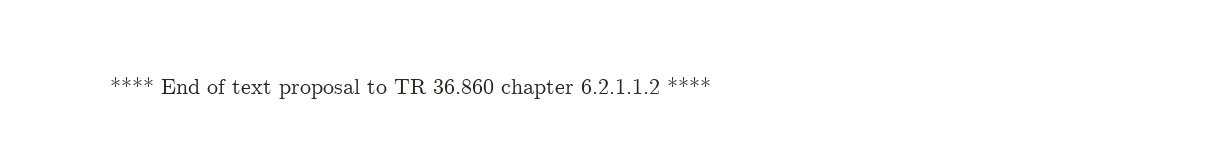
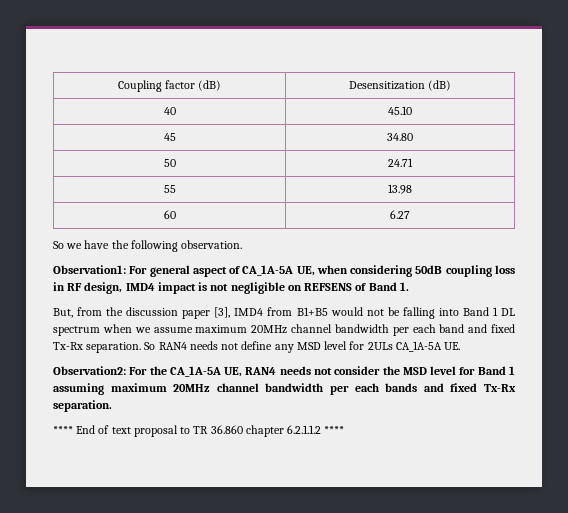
+ Coupling factor (dB) | Desensitization (dB)
+ 40 | 45.10
+ 45 | 34.80
+ 50 | 24.71
+ 55 | 13.98
+ 60 | 6.27
+ So we have the following observation.
+ Observation1: For general aspect of CA_1A-5A UE, when considering 50dB coupling loss in RF design, IMD4 impact is not negligible on REFSENS of Band 1.
+ But, from the discussion paper [3], IMD4 from B1+B5 would not be falling into Band 1 DL spectrum when we assume maximum 20MHz channel bandwidth per each band and fixed Tx-Rx separation. So RAN4 needs not define any MSD level for 2ULs CA_1A-5A UE.
+ Observation2: For the CA_1A-5A UE, RAN4 needs not consider the MSD level for Band 1 assuming maximum 20MHz channel bandwidth per each bands and fixed Tx-Rx separation.

